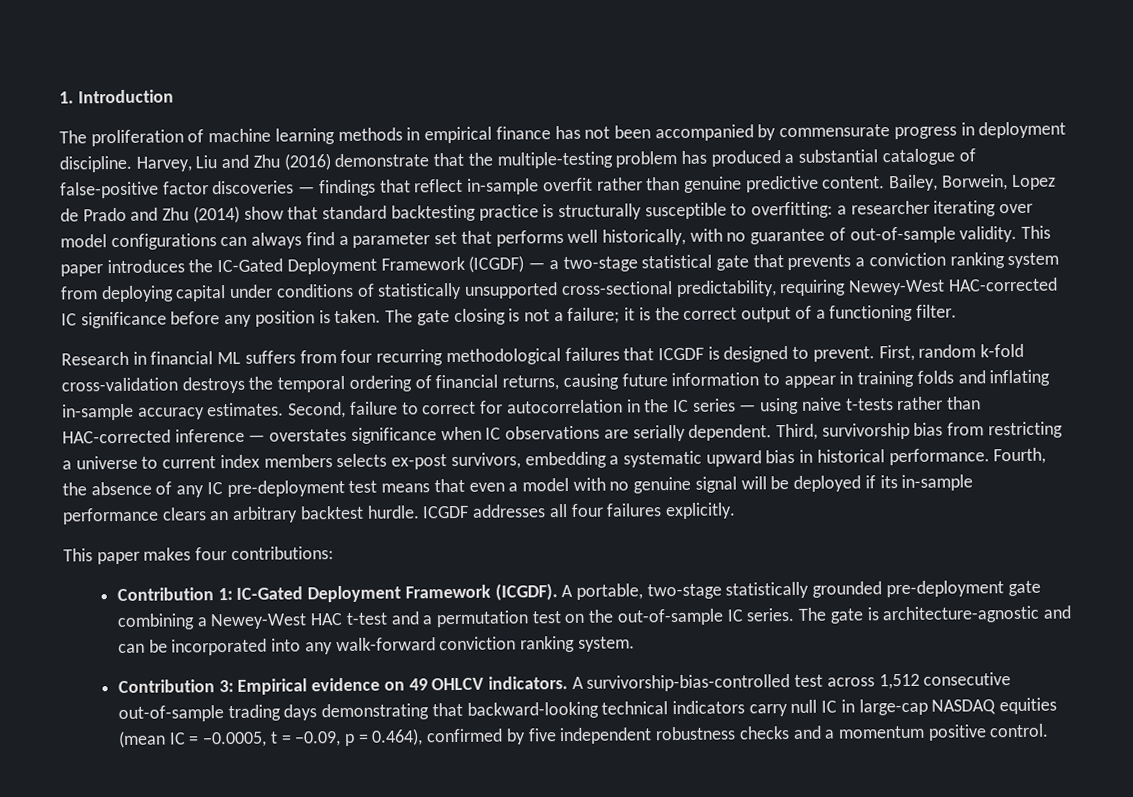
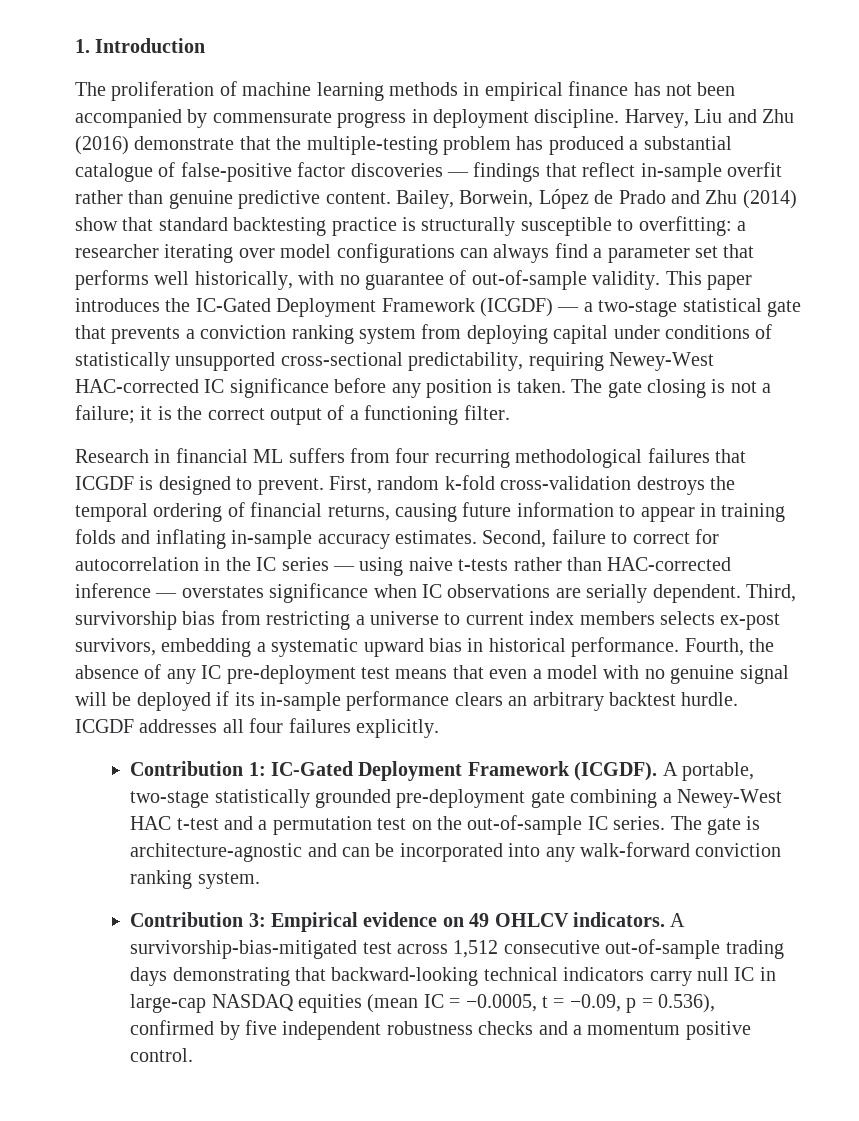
- Bailey, Borwein, Lopez de Prado and Zhu (2014) show that standard backtesting practice is structurally susceptible to overfitting: a researcher iterating over model configurations can always find a parameter set that performs well historically, with no guarantee of out-of-sample validity.
+ Bailey, Borwein, López de Prado and Zhu (2014) show that standard backtesting practice is structurally susceptible to overfitting: a researcher iterating over model configurations can always find a parameter set that performs well historically, with no guarantee of out-of-sample validity.
- This paper makes four contributions:
- A survivorship-bias-controlled test across 1,512 consecutive out-of-sample trading days demonstrating that backward-looking technical indicators carry null IC in large-cap NASDAQ equities (mean IC = −0.0005, t = −0.09, p = 0.464), confirmed by five independent robustness checks and a momentum positive control.
+ A survivorship-bias-mitigated test across 1,512 consecutive out-of-sample trading days demonstrating that backward-looking technical indicators carry null IC in large-cap NASDAQ equities (mean IC = −0.0005, t = −0.09, p = 0.536), confirmed by five independent robustness checks and a momentum positive control.

